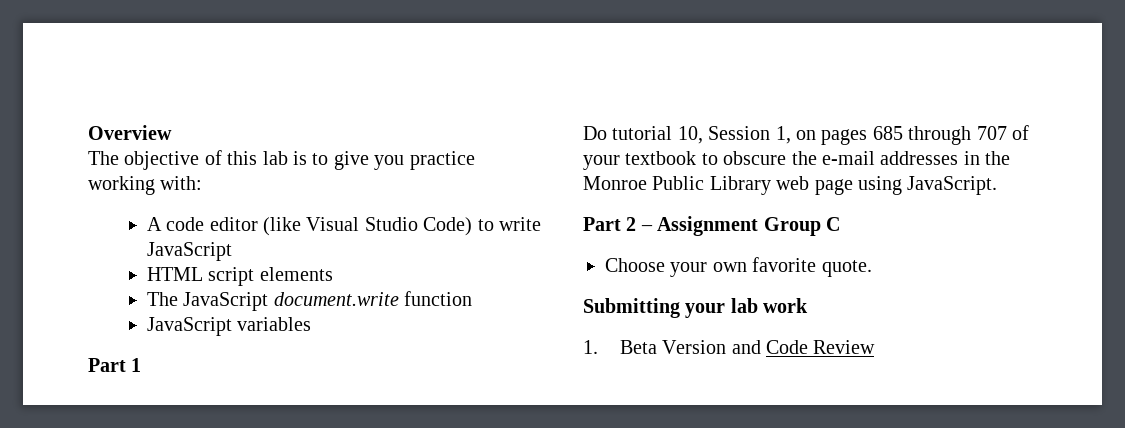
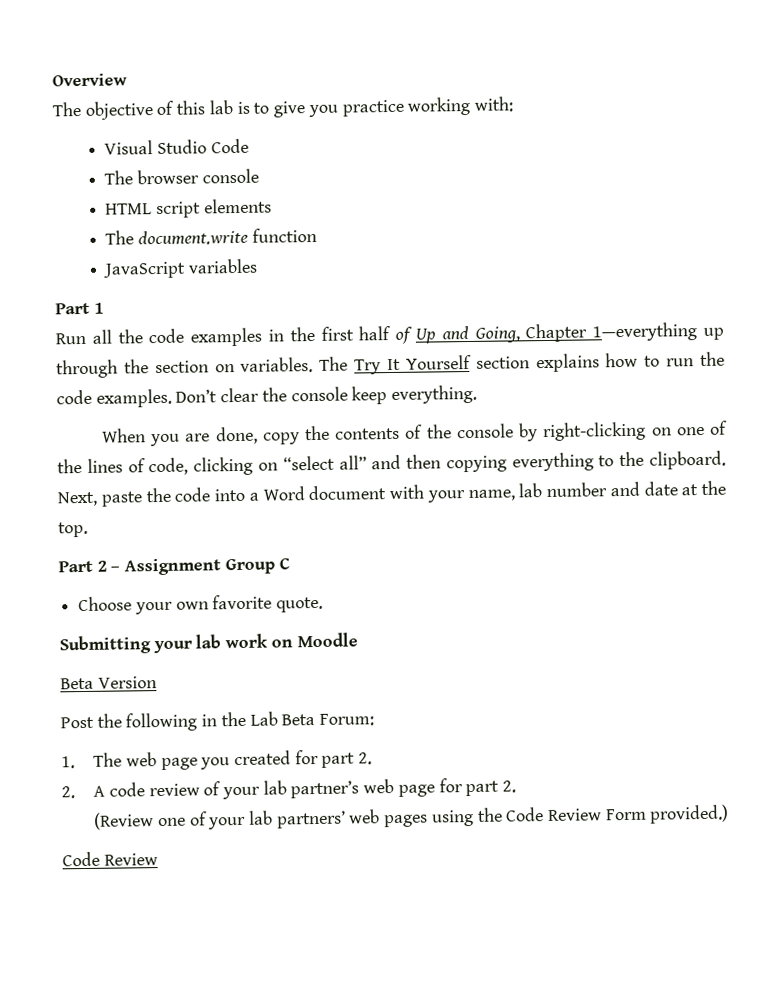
- A code editor (like Visual Studio Code) to write JavaScript
+ Visual Studio Code
+ The browser console
- The JavaScript document.write function
+ The document.write function
- Do tutorial 10, Session 1, on pages 685 through 707 of your textbook to obscure the e-mail addresses in the Monroe Public Library web page using JavaScript.
+ Run all the code examples in the first half of Up and Going, Chapter 1—everything up through the section on variables. The Try It Yourself section explains how to run the code examples. Don’t clear the console keep everything.
+ When you are done, copy the contents of the console by right-clicking on one of the lines of code, clicking on “select all” and then copying everything to the clipboard. Next, paste the code into a Word document with your name, lab number and date at the top.
- Submitting your lab work
- 1. Beta Version and Code Review
+ Submitting your lab work on Moodle
+ Beta Version
+ Post the following in the Lab Beta Forum:
+ 1. The web page you created for part 2.
+ 2. A code review of your lab partner’s web page for part 2.
+ (Review one of your lab partners’ web pages using the Code Review Form provided.)
+ Code Review

